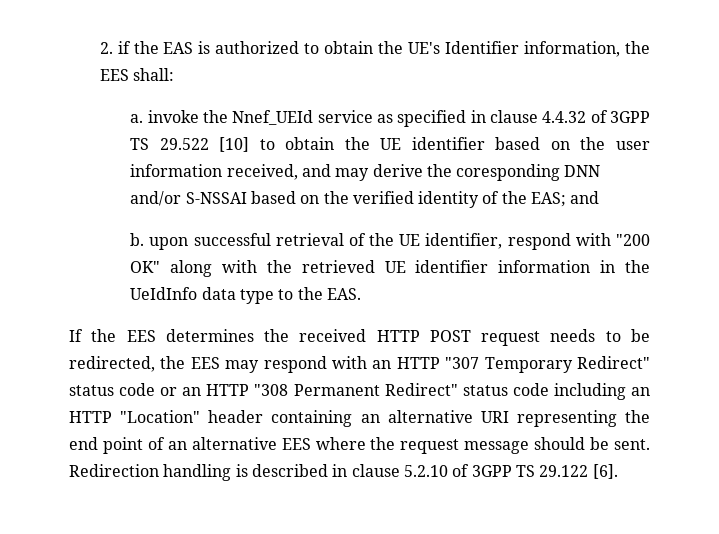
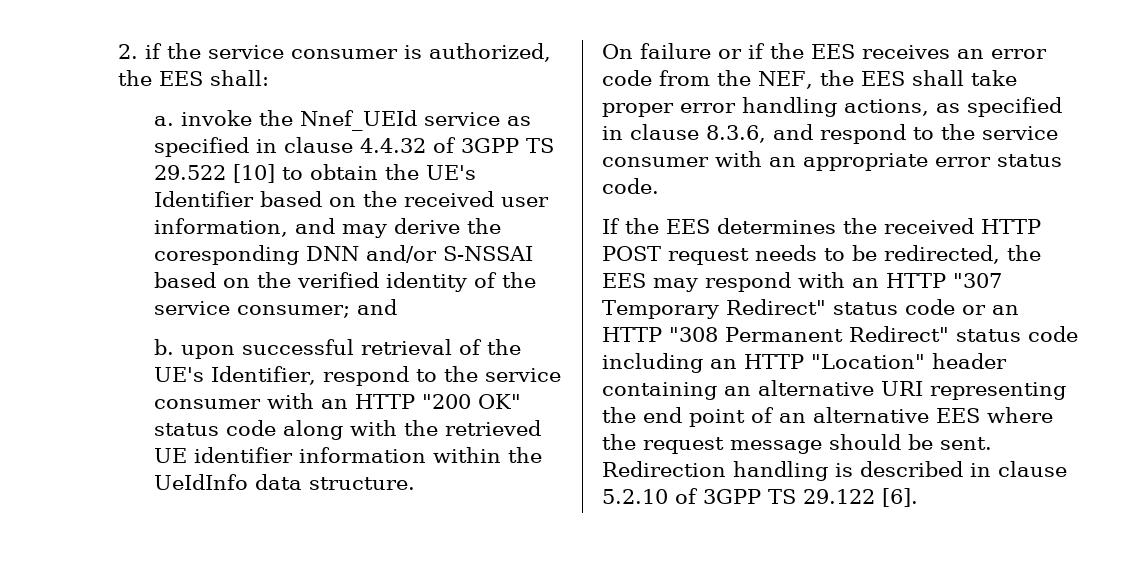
- 2. if the EAS is authorized to obtain the UE's Identifier information, the EES shall:
+ 2. if the service consumer is authorized, the EES shall:
- a. invoke the Nnef_UEId service as specified in clause 4.4.32 of 3GPP TS 29.522 [10] to obtain the UE identifier based on the user information received, and may derive the coresponding DNN and/or S-NSSAI based on the verified identity of the EAS; and
+ a. invoke the Nnef_UEId service as specified in clause 4.4.32 of 3GPP TS 29.522 [10] to obtain the UE's Identifier based on the received user information, and may derive the coresponding DNN and/or S-NSSAI based on the verified identity of the service consumer; and
- b. upon successful retrieval of the UE identifier, respond with "200 OK" along with the retrieved UE identifier information in the UeIdInfo data type to the EAS.
+ b. upon successful retrieval of the UE's Identifier, respond to the service consumer with an HTTP "200 OK" status code along with the retrieved UE identifier information within the UeIdInfo data structure.
+ On failure or if the EES receives an error code from the NEF, the EES shall take proper error handling actions, as specified in clause 8.3.6, and respond to the service consumer with an appropriate error status code.

